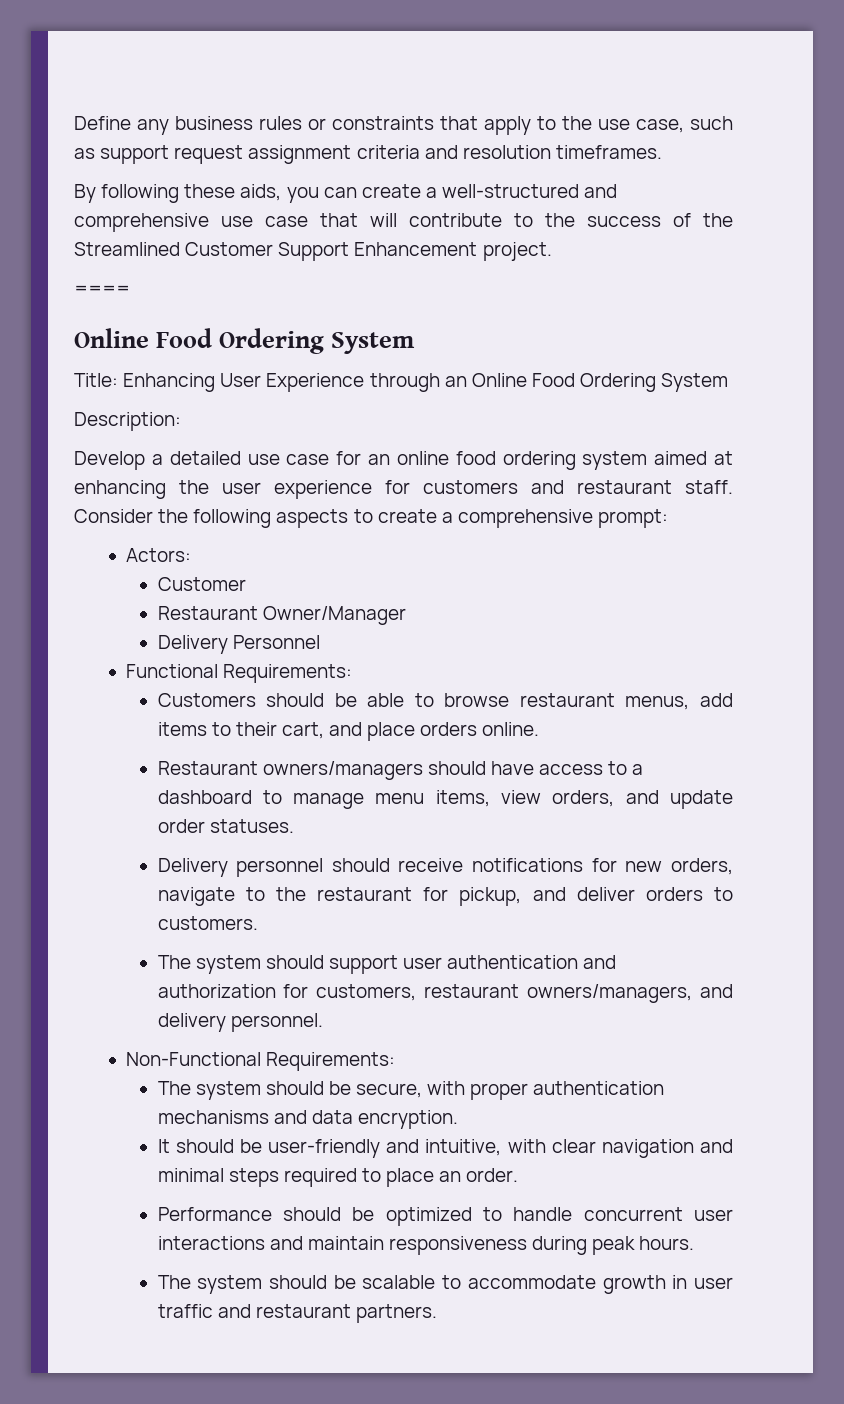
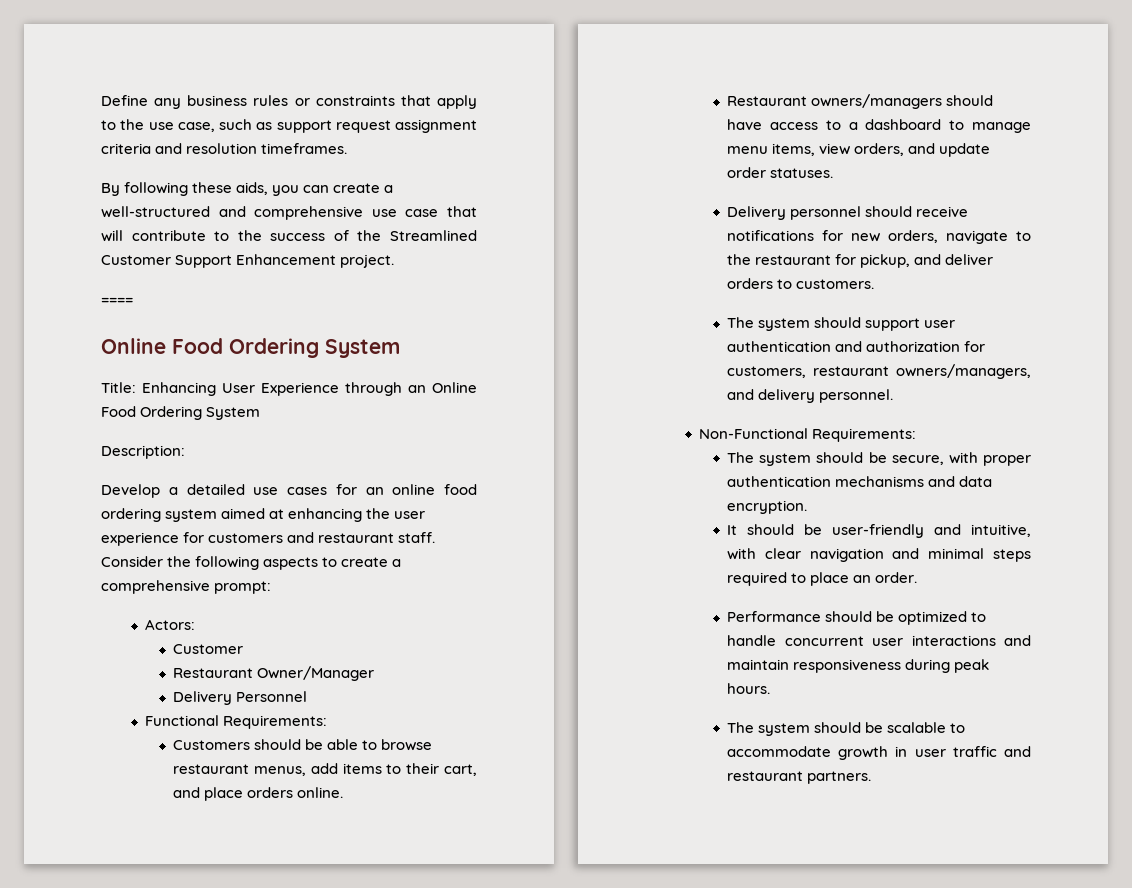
- Develop a detailed use case for an online food ordering system aimed at enhancing the user experience for customers and restaurant staff.
+ Develop a detailed use cases for an online food ordering system aimed at enhancing the user experience for customers and restaurant staff.

